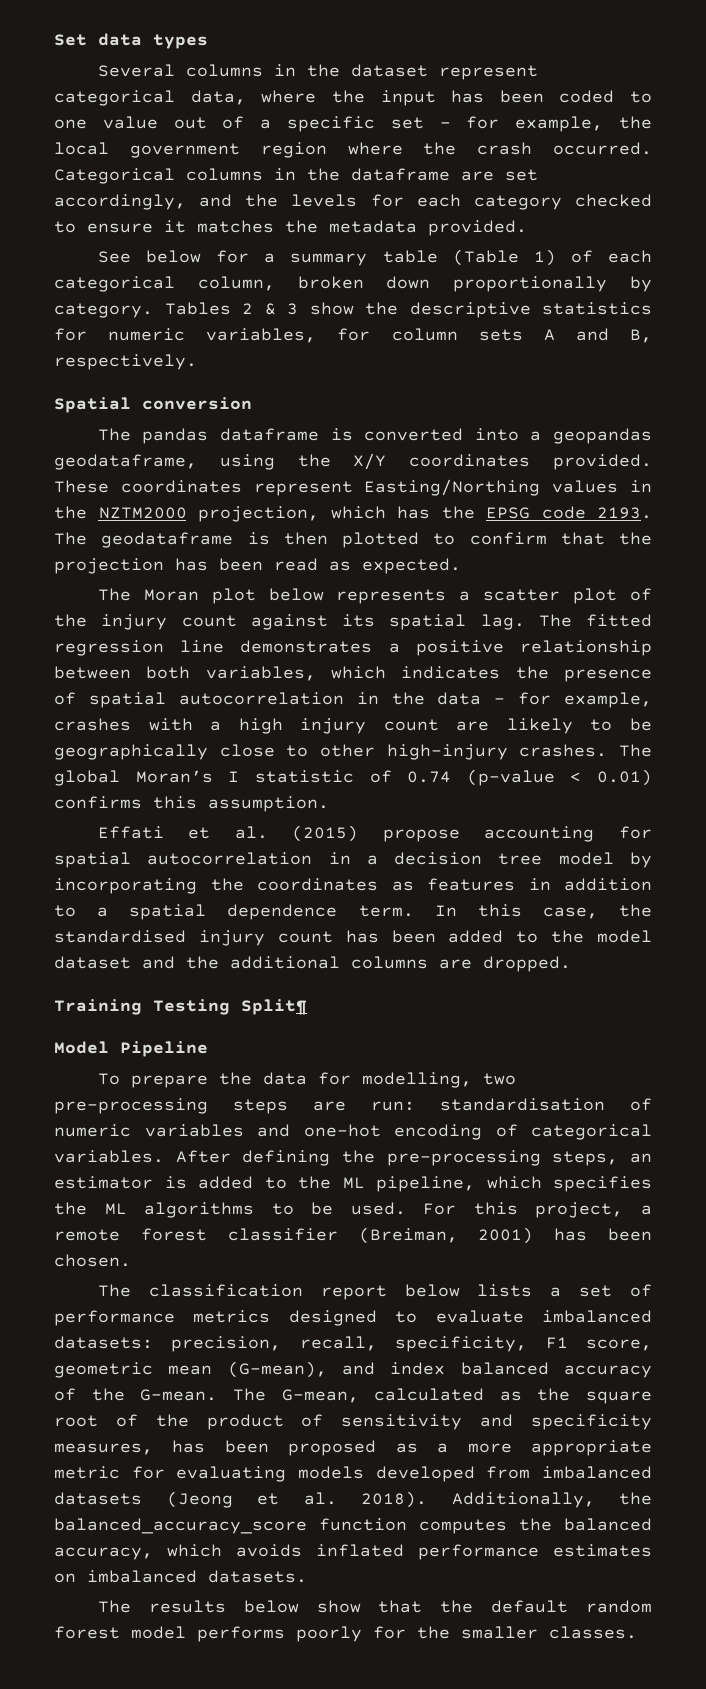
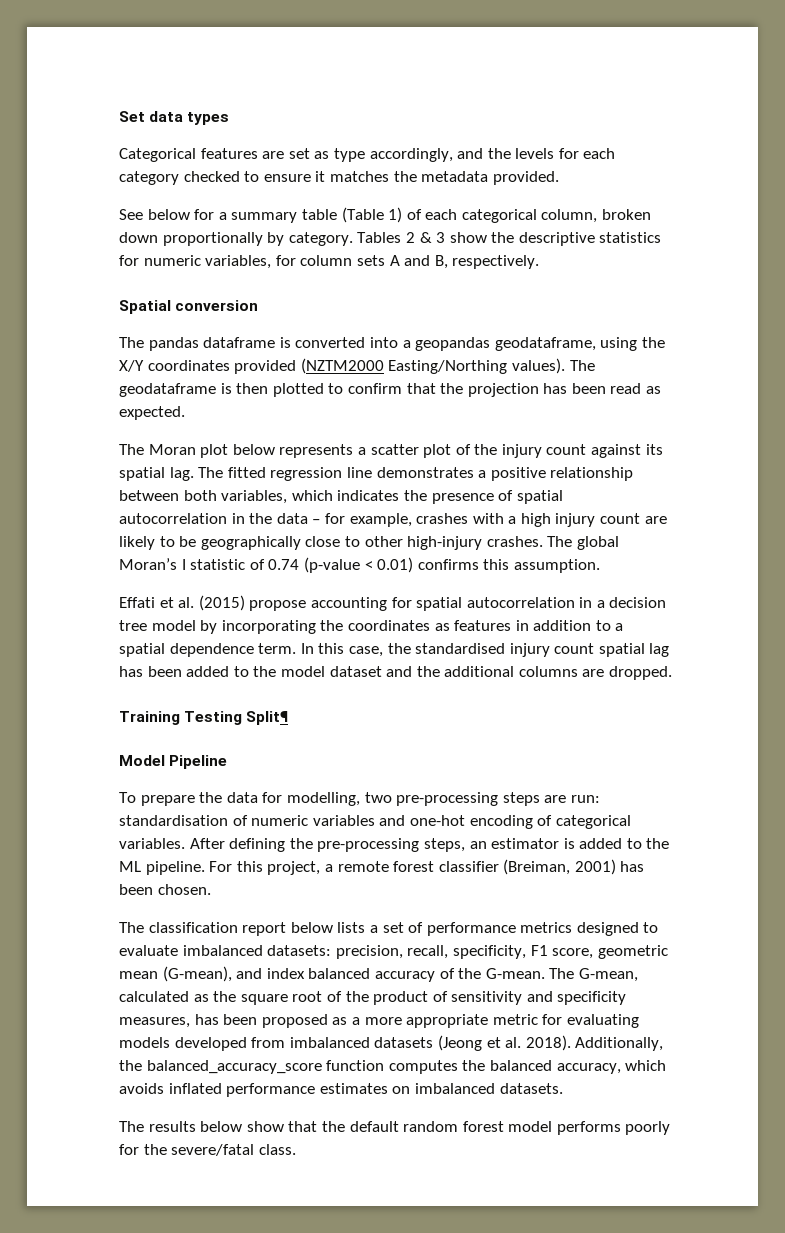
- Several columns in the dataset represent categorical data, where the input has been coded to one value out of a specific set - for example, the local government region where the crash occurred. Categorical columns in the dataframe are set accordingly, and the levels for each category checked to ensure it matches the metadata provided.
+ Categorical features are set as type accordingly, and the levels for each category checked to ensure it matches the metadata provided.
- The pandas dataframe is converted into a geopandas geodataframe, using the X/Y coordinates provided. These coordinates represent Easting/Northing values in the NZTM2000 projection, which has the EPSG code 2193.
+ The pandas dataframe is converted into a geopandas geodataframe, using the X/Y coordinates provided (NZTM2000 Easting/Northing values).
- In this case, the standardised injury count has been added to the model dataset and the additional columns are dropped.
+ In this case, the standardised injury count spatial lag has been added to the model dataset and the additional columns are dropped.
- After defining the pre-processing steps, an estimator is added to the ML pipeline, which specifies the ML algorithms to be used.
+ After defining the pre-processing steps, an estimator is added to the ML pipeline.
- The results below show that the default random forest model performs poorly for the smaller classes.
+ The results below show that the default random forest model performs poorly for the severe/fatal class.

